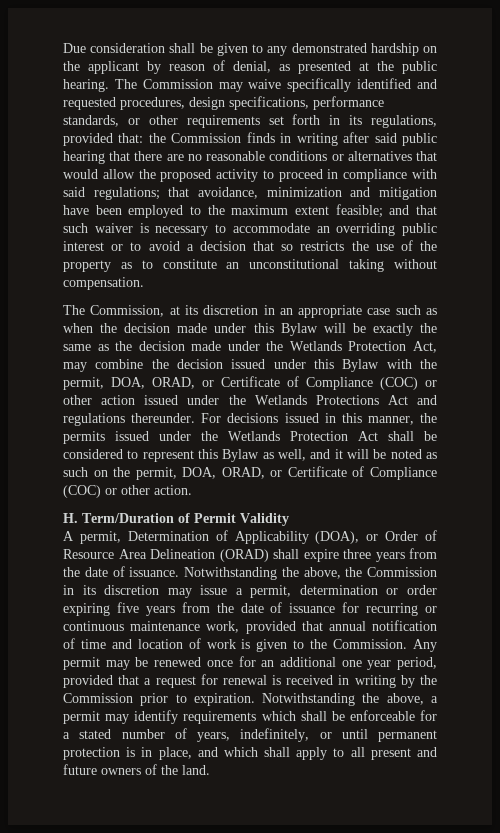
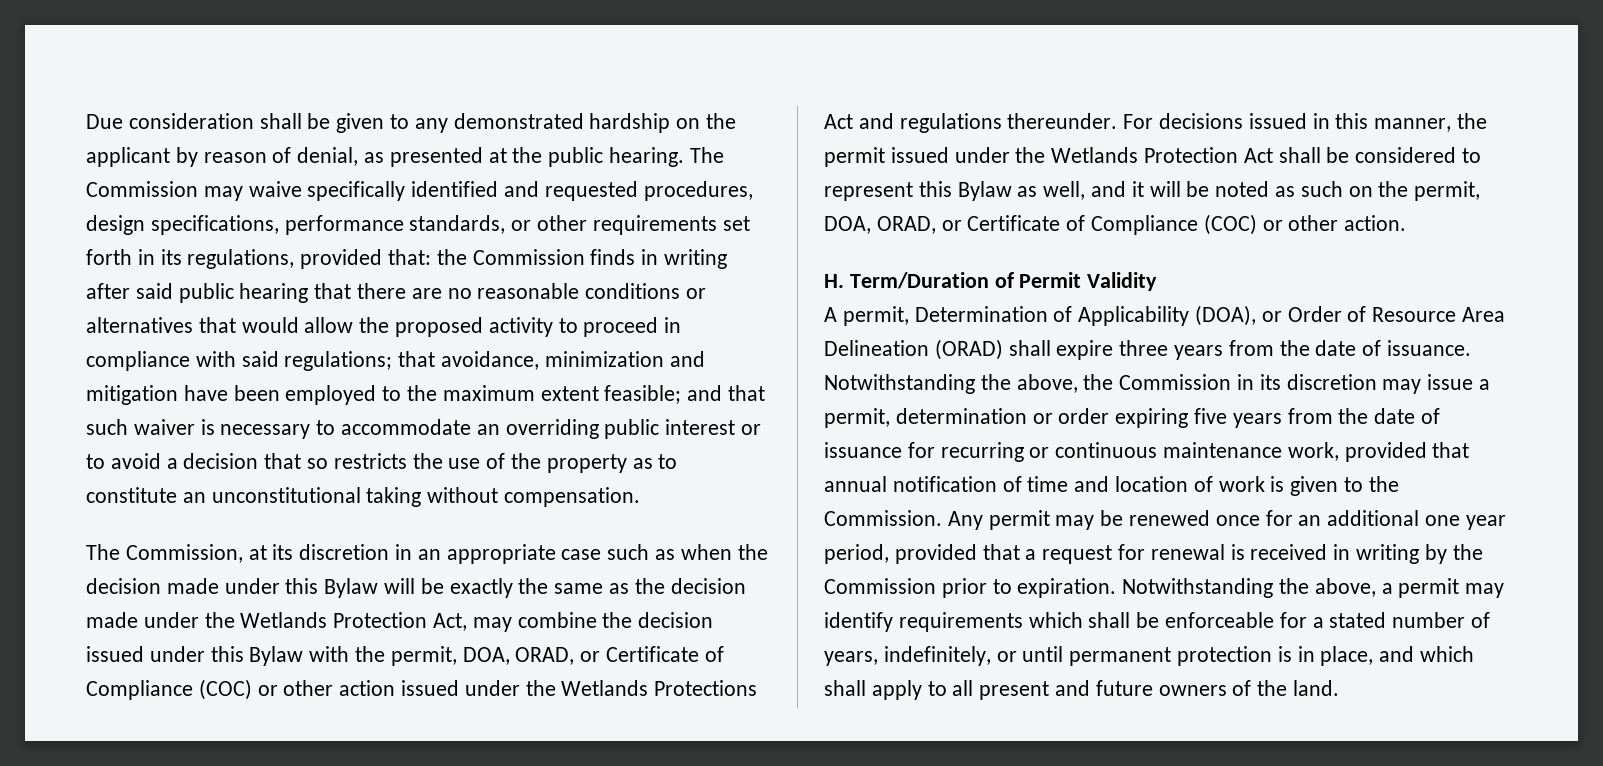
- For decisions issued in this manner, the permits issued under the Wetlands Protection Act shall be considered to represent this Bylaw as well, and it will be noted as such on the permit, DOA, ORAD, or Certificate of Compliance (COC) or other action.
+ For decisions issued in this manner, the permit issued under the Wetlands Protection Act shall be considered to represent this Bylaw as well, and it will be noted as such on the permit, DOA, ORAD, or Certificate of Compliance (COC) or other action.

